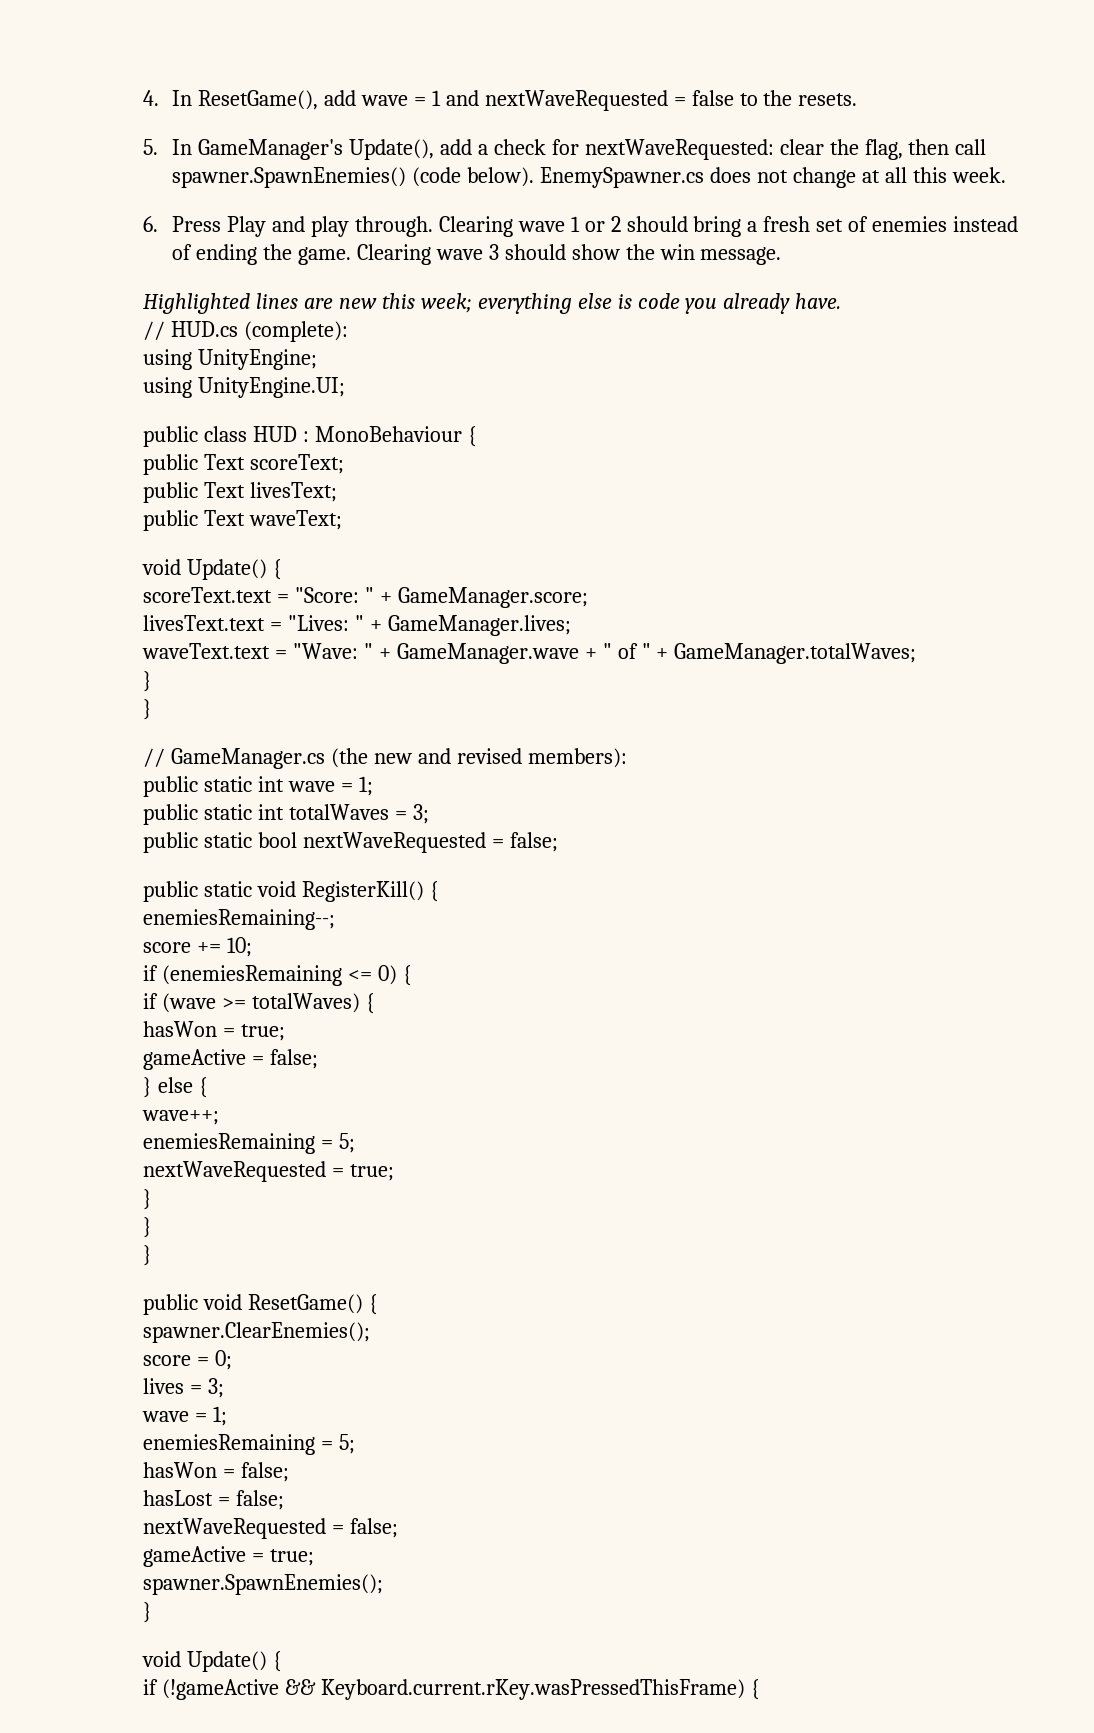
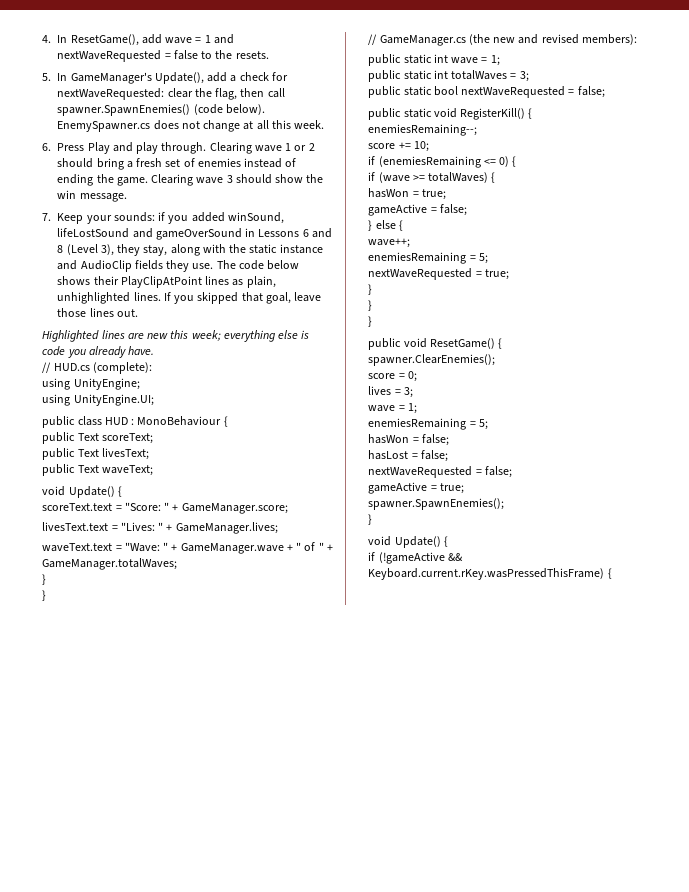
+ 7. Keep your sounds: if you added winSound, lifeLostSound and gameOverSound in Lessons 6 and 8 (Level 3), they stay, along with the static instance and AudioClip fields they use. The code below shows their PlayClipAtPoint lines as plain, unhighlighted lines. If you skipped that goal, leave those lines out.

